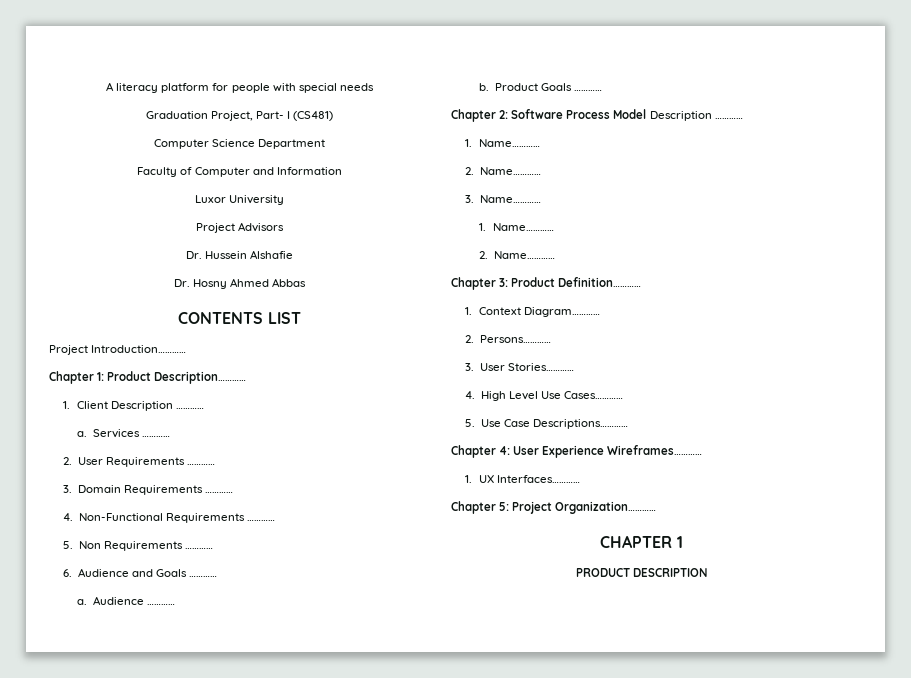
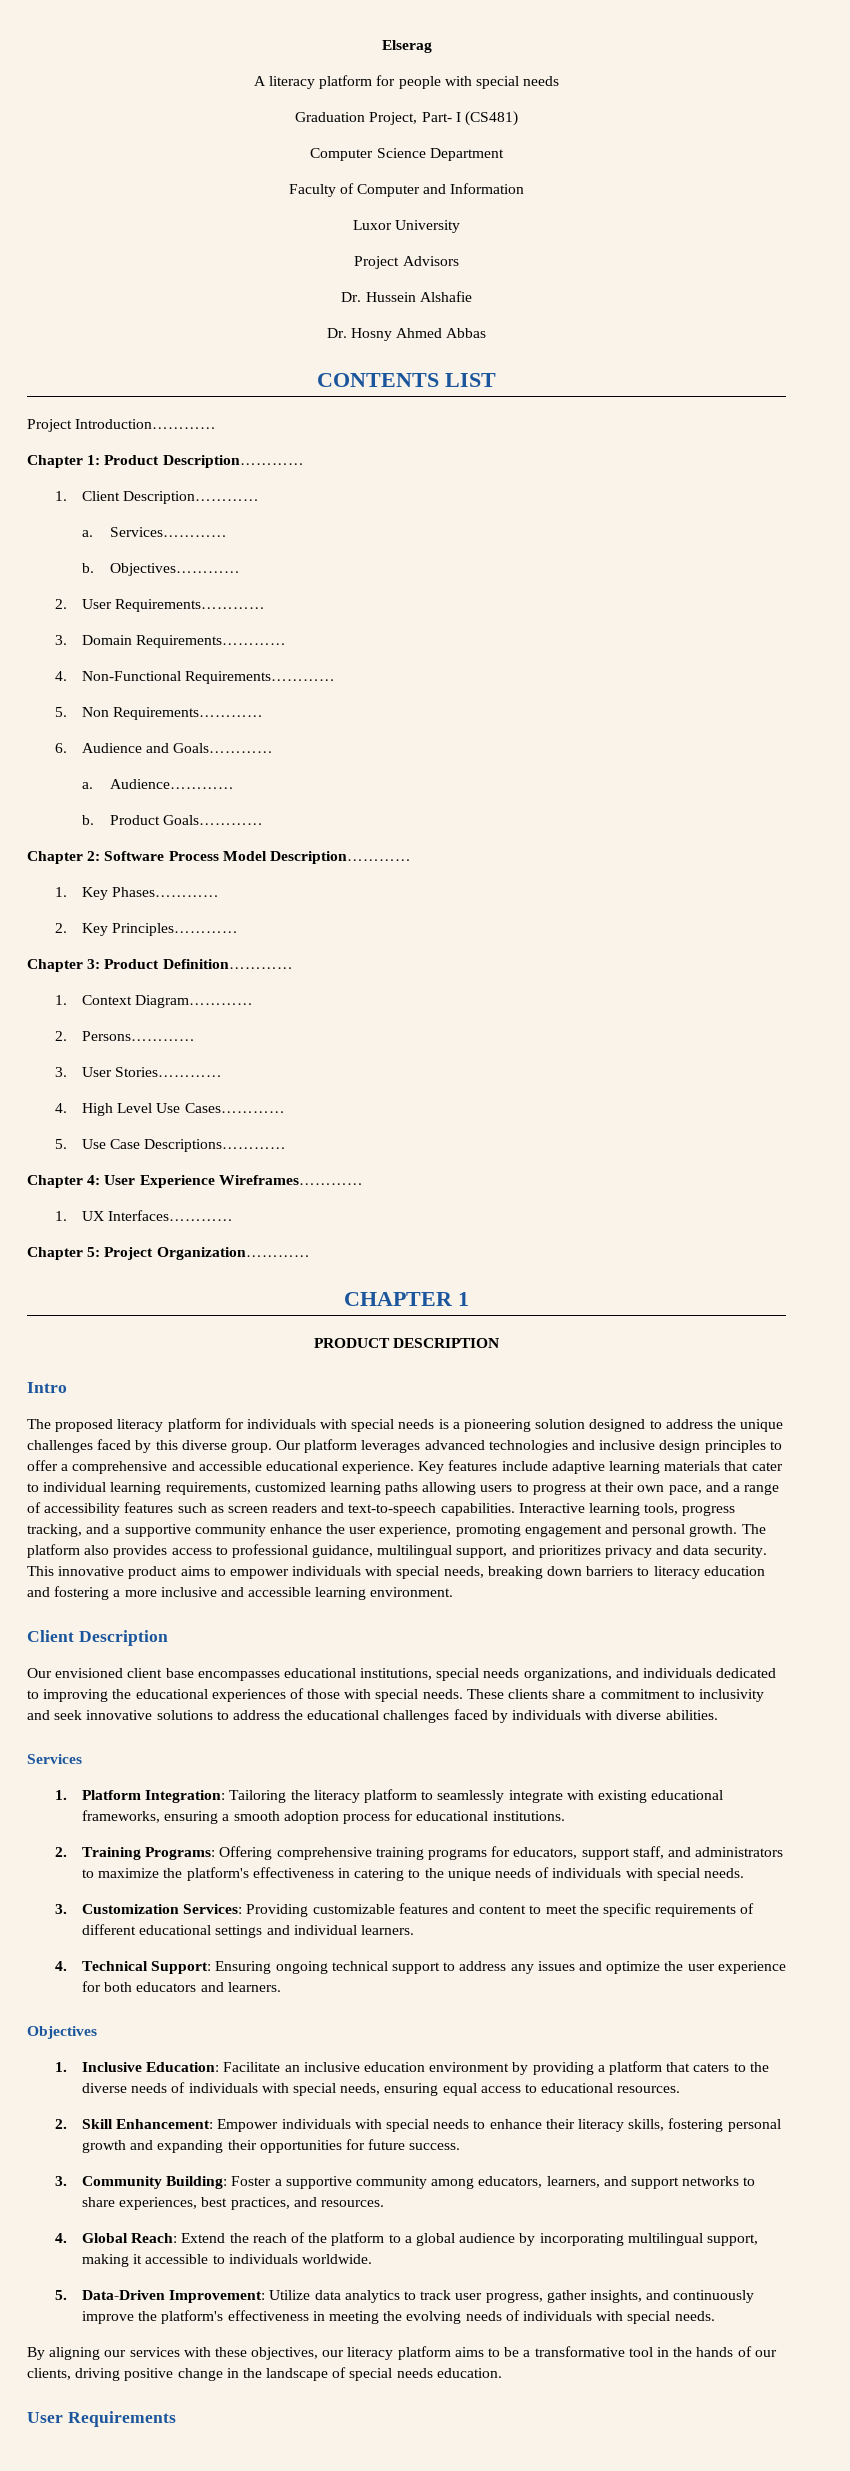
+ Elserag
- 1. Client Description …………
- a. Services …………
+ 1. Client Description…………
+ a. Services…………
+ b. Objectives…………
- 2. User Requirements …………
+ 2. User Requirements…………
- 3. Domain Requirements …………
+ 3. Domain Requirements…………
- 4. Non-Functional Requirements …………
+ 4. Non-Functional Requirements…………
- 5. Non Requirements …………
+ 5. Non Requirements…………
- 6. Audience and Goals …………
- a. Audience …………
+ 6. Audience and Goals…………
+ a. Audience…………
- Product Goals …………
+ Product Goals…………
- Chapter 2: Software Process Model Description …………
- 1. Name…………
- 2. Name…………
- 3. Name…………
- 1. Name…………
- 2. Name…………
+ Chapter 2: Software Process Model Description…………
+ 1. Key Phases…………
+ 2. Key Principles…………
+ Intro
+ The proposed literacy platform for individuals with special needs is a pioneering solution designed to address the unique challenges faced by this diverse group. Our platform leverages advanced technologies and inclusive design principles to offer a comprehensive and accessible educational experience. Key features include adaptive learning materials that cater to individual learning requirements, customized learning paths allowing users to progress at their own pace, and a range of accessibility features such as screen readers and text-to-speech capabilities. Interactive learning tools, progress tracking, and a supportive community enhance the user experience, promoting engagement and personal growth. The platform also provides access to professional guidance, multilingual support, and prioritizes privacy and data security. This innovative product aims to empower individuals with special needs, breaking down barriers to literacy education and fostering a more inclusive and accessible learning environment.
+ Client Description
+ Our envisioned client base encompasses educational institutions, special needs organizations, and individuals dedicated to improving the educational experiences of those with special needs. These clients share a commitment to inclusivity and seek innovative solutions to address the educational challenges faced by individuals with diverse abilities.
+ Services
+ 1. Platform Integration: Tailoring the literacy platform to seamlessly integrate with existing educational frameworks, ensuring a smooth adoption process for educational institutions.
+ 2. Training Programs: Offering comprehensive training programs for educators, support staff, and administrators to maximize the platform's effectiveness in catering to the unique needs of individuals with special needs.
+ 3. Customization Services: Providing customizable features and content to meet the specific requirements of different educational settings and individual learners.
+ 4. Technical Support: Ensuring ongoing technical support to address any issues and optimize the user experience for both educators and learners.
+ Objectives
+ 1. Inclusive Education: Facilitate an inclusive education environment by providing a platform that caters to the diverse needs of individuals with special needs, ensuring equal access to educational resources.
+ 2. Skill Enhancement: Empower individuals with special needs to enhance their literacy skills, fostering personal growth and expanding their opportunities for future success.
+ 3. Community Building: Foster a supportive community among educators, learners, and support networks to share experiences, best practices, and resources.
+ 4. Global Reach: Extend the reach of the platform to a global audience by incorporating multilingual support, making it accessible to individuals worldwide.
+ 5. Data-Driven Improvement: Utilize data analytics to track user progress, gather insights, and continuously improve the platform's effectiveness in meeting the evolving needs of individuals with special needs.
+ By aligning our services with these objectives, our literacy platform aims to be a transformative tool in the hands of our clients, driving positive change in the landscape of special needs education.
+ User Requirements

